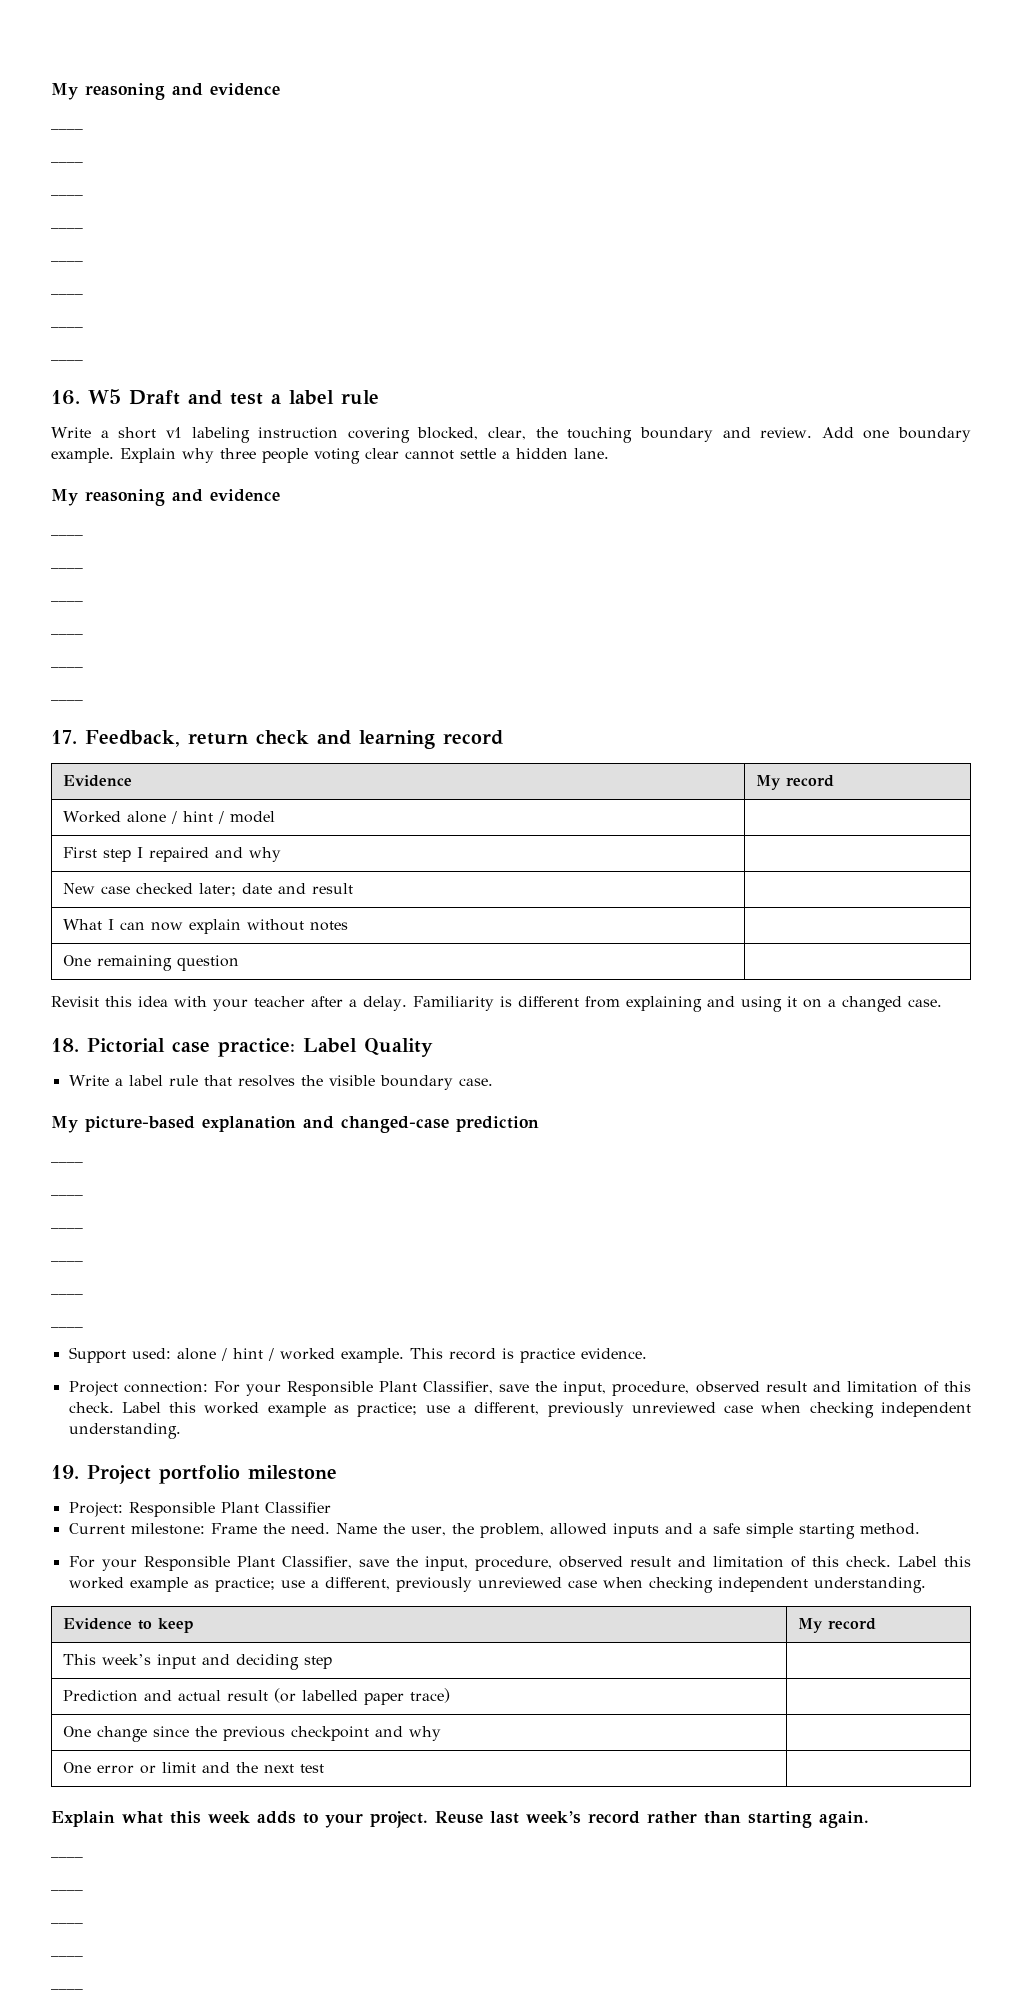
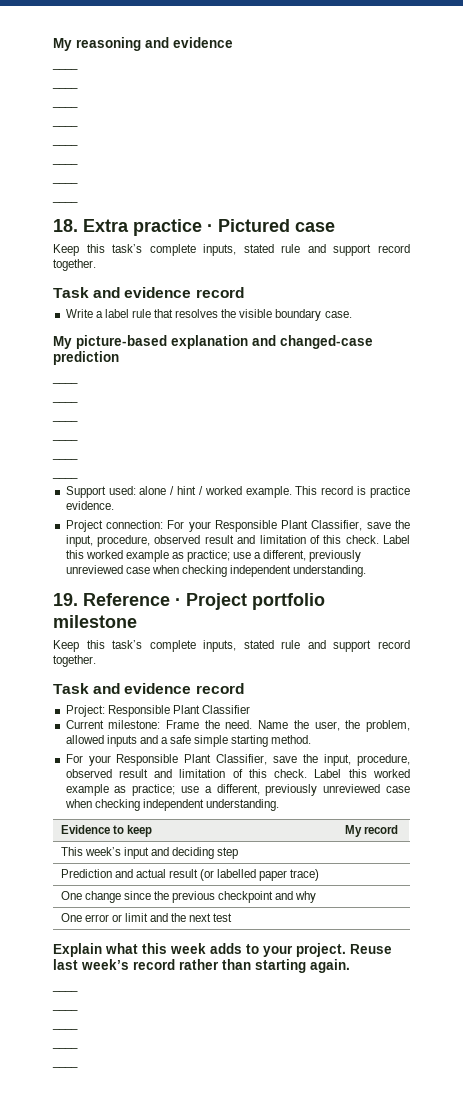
- 16. W5 Draft and test a label rule
- Write a short v1 labeling instruction covering blocked, clear, the touching boundary and review. Add one boundary example. Explain why three people voting clear cannot settle a hidden lane.
- My reasoning and evidence
- ____
- ____
- ____
- ____
- ____
- ____
- 17. Feedback, return check and learning record
- Evidence | My record
- Worked alone / hint / model |
- First step I repaired and why |
- New case checked later; date and result |
- What I can now explain without notes |
- One remaining question |
- Revisit this idea with your teacher after a delay. Familiarity is different from explaining and using it on a changed case.
- 18. Pictorial case practice: Label Quality
+ 18. Extra practice · Pictured case
+ Keep this task’s complete inputs, stated rule and support record together.
+ Task and evidence record
- 19. Project portfolio milestone
+ 19. Reference · Project portfolio milestone
+ Keep this task’s complete inputs, stated rule and support record together.
+ Task and evidence record

